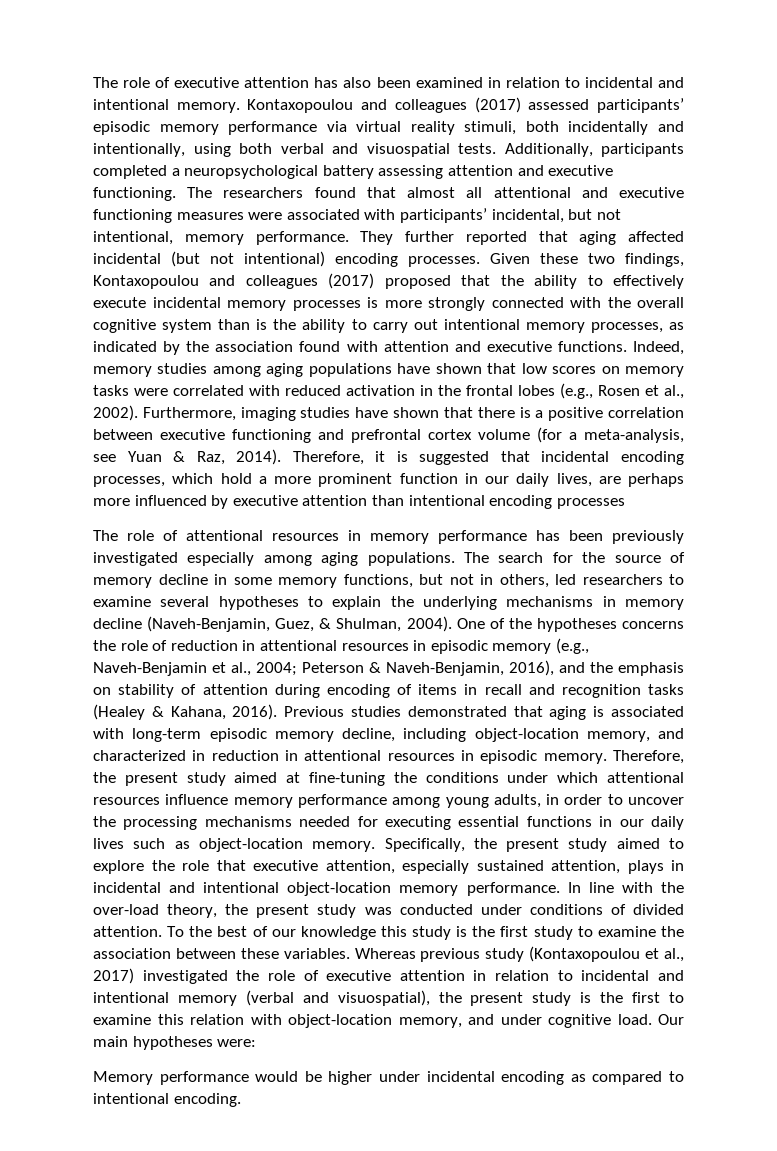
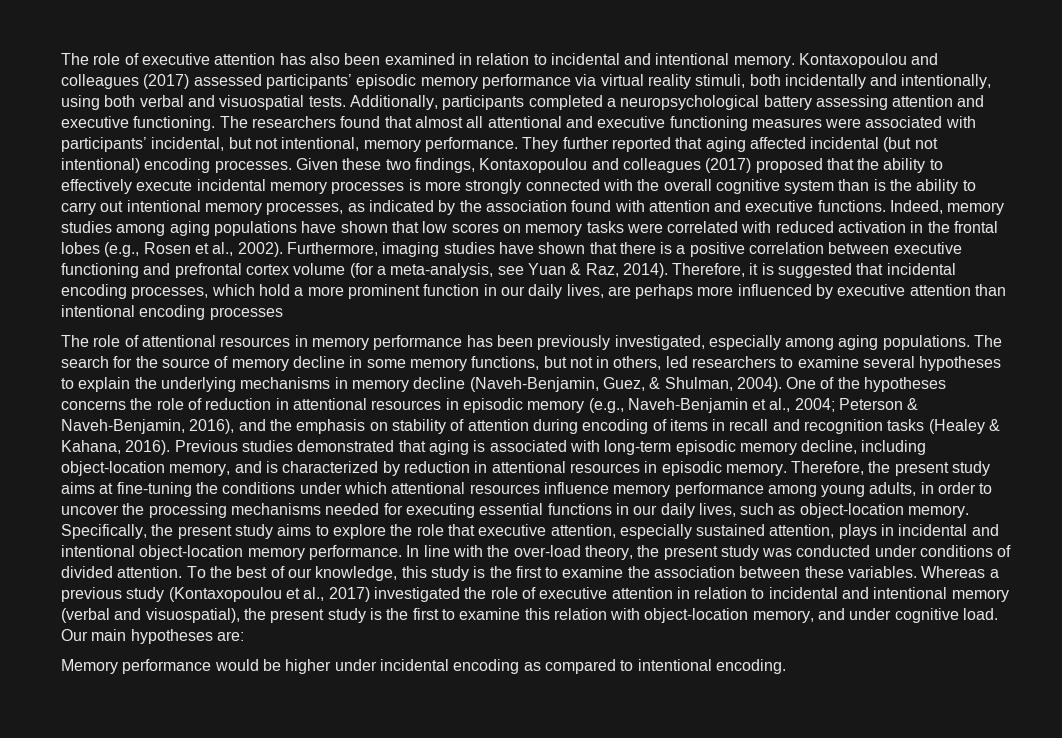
- The role of attentional resources in memory performance has been previously investigated especially among aging populations.
+ The role of attentional resources in memory performance has been previously investigated, especially among aging populations.
- Previous studies demonstrated that aging is associated with long-term episodic memory decline, including object-location memory, and characterized in reduction in attentional resources in episodic memory.
+ Previous studies demonstrated that aging is associated with long-term episodic memory decline, including object-location memory, and is characterized by reduction in attentional resources in episodic memory.
- Therefore, the present study aimed at fine-tuning the conditions under which attentional resources influence memory performance among young adults, in order to uncover the processing mechanisms needed for executing essential functions in our daily lives such as object-location memory.
+ Therefore, the present study aims at fine-tuning the conditions under which attentional resources influence memory performance among young adults, in order to uncover the processing mechanisms needed for executing essential functions in our daily lives, such as object-location memory.
- Specifically, the present study aimed to explore the role that executive attention, especially sustained attention, plays in incidental and intentional object-location memory performance.
+ Specifically, the present study aims to explore the role that executive attention, especially sustained attention, plays in incidental and intentional object-location memory performance.
- To the best of our knowledge this study is the first study to examine the association between these variables.
+ To the best of our knowledge, this study is the first to examine the association between these variables.
- Whereas previous study (Kontaxopoulou et al., 2017) investigated the role of executive attention in relation to incidental and intentional memory (verbal and visuospatial), the present study is the first to examine this relation with object-location memory, and under cognitive load.
+ Whereas a previous study (Kontaxopoulou et al., 2017) investigated the role of executive attention in relation to incidental and intentional memory (verbal and visuospatial), the present study is the first to examine this relation with object-location memory, and under cognitive load.
- Our main hypotheses were:
+ Our main hypotheses are:

